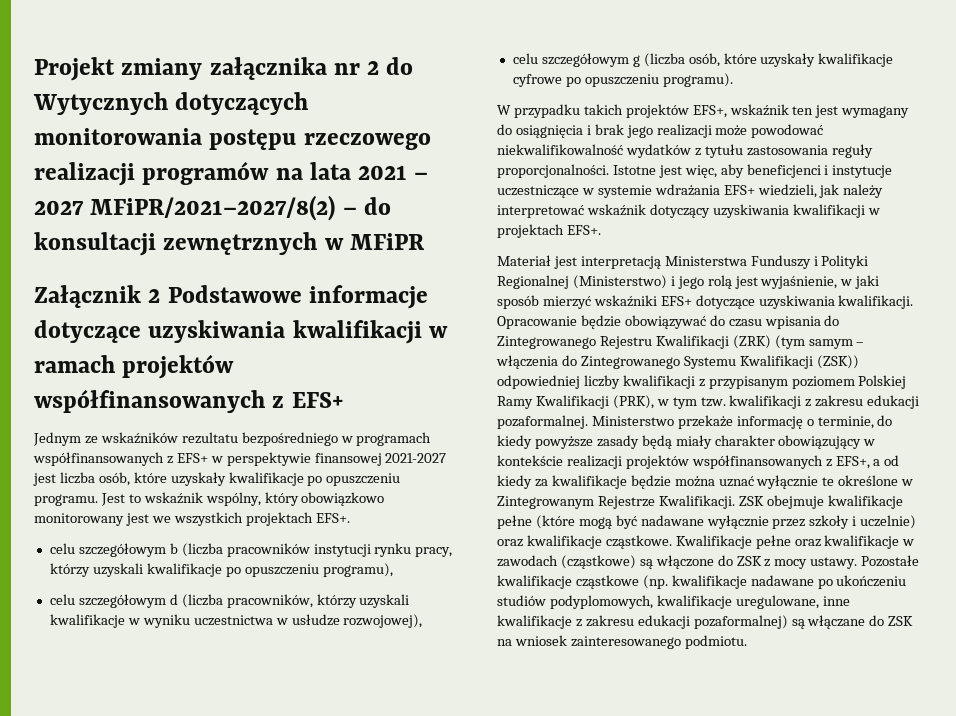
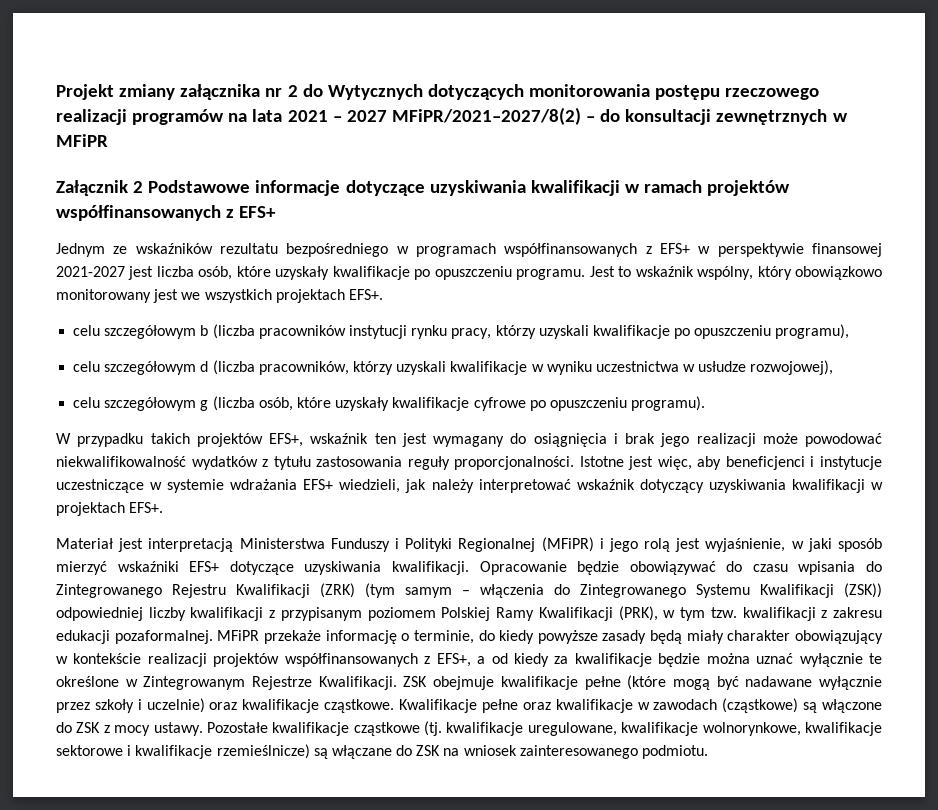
- Materiał jest interpretacją Ministerstwa Funduszy i Polityki Regionalnej (Ministerstwo) i jego rolą jest wyjaśnienie, w jaki sposób mierzyć wskaźniki EFS+ dotyczące uzyskiwania kwalifikacji.
+ Materiał jest interpretacją Ministerstwa Funduszy i Polityki Regionalnej (MFiPR) i jego rolą jest wyjaśnienie, w jaki sposób mierzyć wskaźniki EFS+ dotyczące uzyskiwania kwalifikacji.
- Ministerstwo przekaże informację o terminie, do kiedy powyższe zasady będą miały charakter obowiązujący w kontekście realizacji projektów współfinansowanych z EFS+, a od kiedy za kwalifikacje będzie można uznać wyłącznie te określone w Zintegrowanym Rejestrze Kwalifikacji.
+ MFiPR przekaże informację o terminie, do kiedy powyższe zasady będą miały charakter obowiązujący w kontekście realizacji projektów współfinansowanych z EFS+, a od kiedy za kwalifikacje będzie można uznać wyłącznie te określone w Zintegrowanym Rejestrze Kwalifikacji.
- Pozostałe kwalifikacje cząstkowe (np. kwalifikacje nadawane po ukończeniu studiów podyplomowych, kwalifikacje uregulowane, inne kwalifikacje z zakresu edukacji pozaformalnej) są włączane do ZSK na wniosek zainteresowanego podmiotu.
+ Pozostałe kwalifikacje cząstkowe (tj. kwalifikacje uregulowane, kwalifikacje wolnorynkowe, kwalifikacje sektorowe i kwalifikacje rzemieślnicze) są włączane do ZSK na wniosek zainteresowanego podmiotu.

